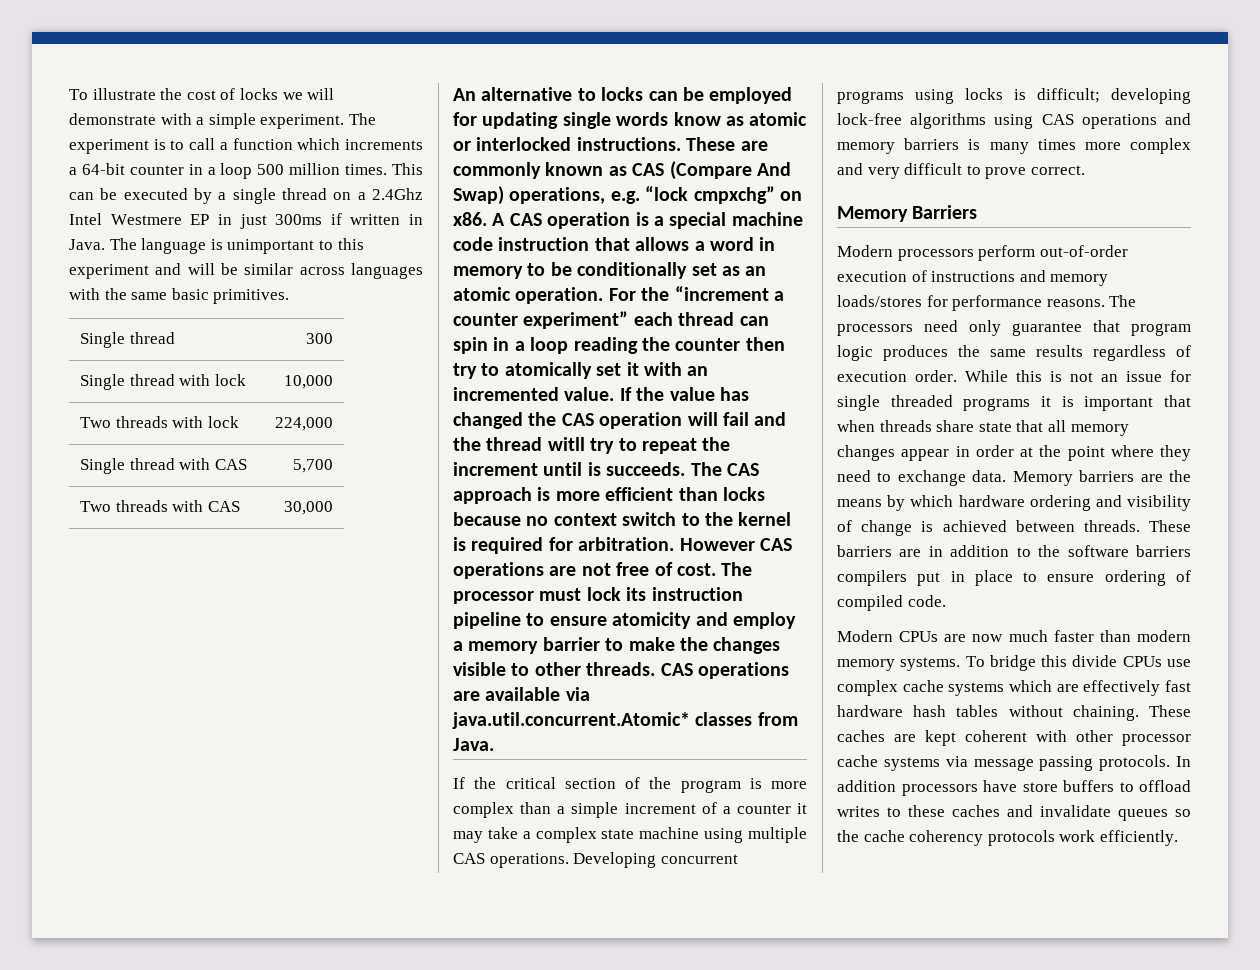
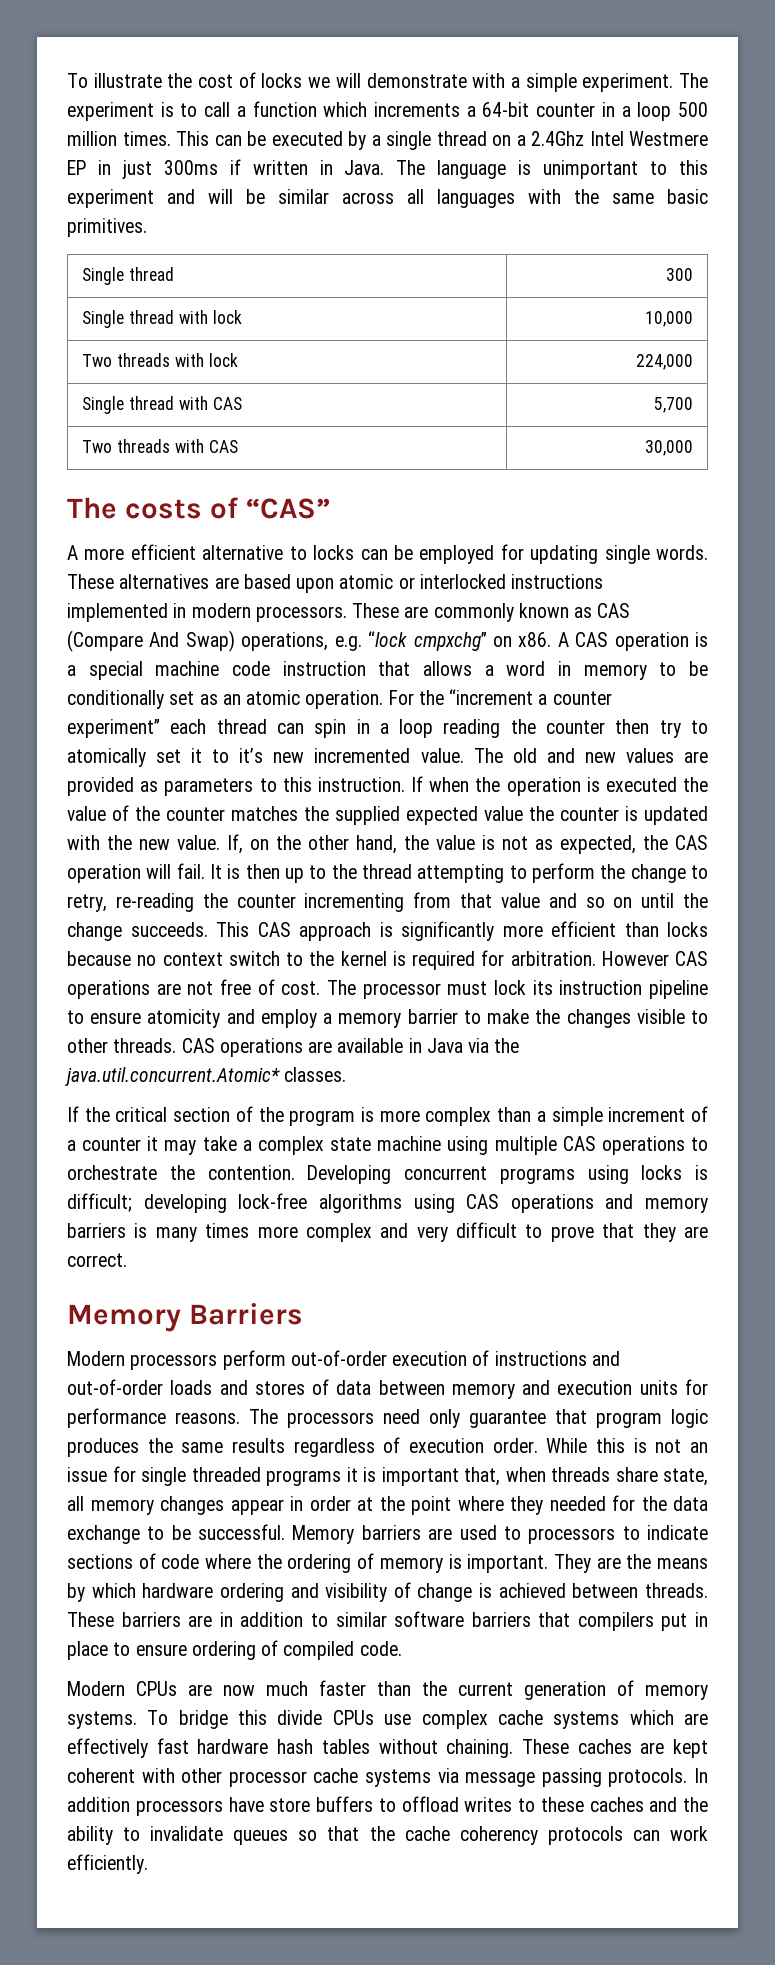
- The language is unimportant to this experiment and will be similar across languages with the same basic primitives.
+ The language is unimportant to this experiment and will be similar across all languages with the same basic primitives.
- An alternative to locks can be employed for updating single words know as atomic or interlocked instructions.
+ The costs of “CAS”
+ A more efficient alternative to locks can be employed for updating single words. These alternatives are based upon atomic or interlocked instructions implemented in modern processors.
- For the “increment a counter experiment” each thread can spin in a loop reading the counter then try to atomically set it with an incremented value. If the value has changed the CAS operation will fail and the thread witll try to repeat the increment until is succeeds. The CAS approach is more efficient than locks because no context switch to the kernel is required for arbitration.
+ For the “increment a counter experiment” each thread can spin in a loop reading the counter then try to atomically set it to it’s new incremented value. The old and new values are provided as parameters to this instruction. If when the operation is executed the value of the counter matches the supplied expected value the counter is updated with the new value. If, on the other hand, the value is not as expected, the CAS operation will fail. It is then up to the thread attempting to perform the change to retry, re-reading the counter incrementing from that value and so on until the change succeeds. This CAS approach is significantly more efficient than locks because no context switch to the kernel is required for arbitration.
- CAS operations are available via java.util.concurrent.Atomic* classes from Java.
+ CAS operations are available in Java via the java.util.concurrent.Atomic* classes.
- If the critical section of the program is more complex than a simple increment of a counter it may take a complex state machine using multiple CAS operations.
+ If the critical section of the program is more complex than a simple increment of a counter it may take a complex state machine using multiple CAS operations to orchestrate the contention.
- Developing concurrent programs using locks is difficult; developing lock-free algorithms using CAS operations and memory barriers is many times more complex and very difficult to prove correct.
+ Developing concurrent programs using locks is difficult; developing lock-free algorithms using CAS operations and memory barriers is many times more complex and very difficult to prove that they are correct.
- Modern processors perform out-of-order execution of instructions and memory loads/stores for performance reasons.
+ Modern processors perform out-of-order execution of instructions and out-of-order loads and stores of data between memory and execution units for performance reasons.
- While this is not an issue for single threaded programs it is important that when threads share state that all memory changes appear in order at the point where they need to exchange data. Memory barriers are the means by which hardware ordering and visibility of change is achieved between threads.
+ While this is not an issue for single threaded programs it is important that, when threads share state, all memory changes appear in order at the point where they needed for the data exchange to be successful. Memory barriers are used to processors to indicate sections of code where the ordering of memory is important. They are the means by which hardware ordering and visibility of change is achieved between threads.
- These barriers are in addition to the software barriers compilers put in place to ensure ordering of compiled code.
+ These barriers are in addition to similar software barriers that compilers put in place to ensure ordering of compiled code.
- Modern CPUs are now much faster than modern memory systems.
+ Modern CPUs are now much faster than the current generation of memory systems.
- In addition processors have store buffers to offload writes to these caches and invalidate queues so the cache coherency protocols work efficiently.
+ In addition processors have store buffers to offload writes to these caches and the ability to invalidate queues so that the cache coherency protocols can work efficiently.

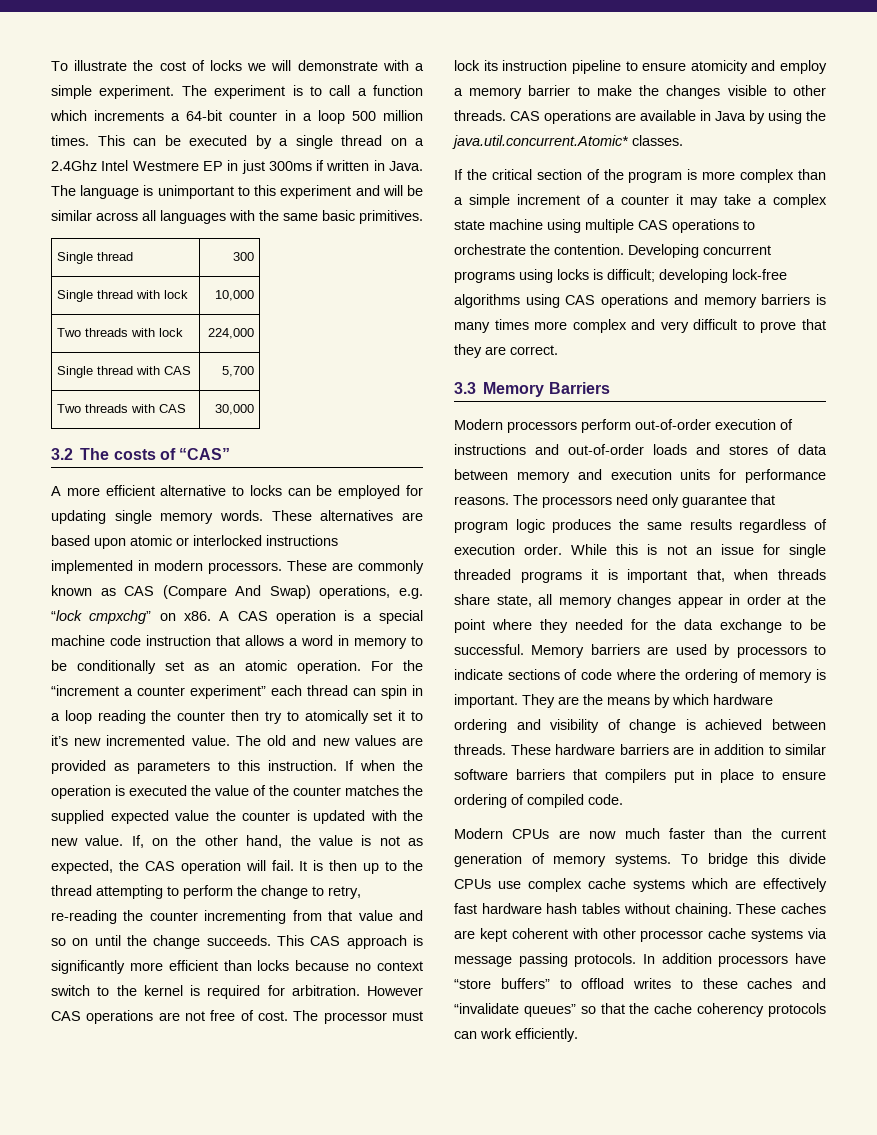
- The costs of “CAS”
+ 3.2 The costs of “CAS”
- A more efficient alternative to locks can be employed for updating single words.
+ A more efficient alternative to locks can be employed for updating single memory words.
- CAS operations are available in Java via the java.util.concurrent.Atomic* classes.
+ CAS operations are available in Java by using the java.util.concurrent.Atomic* classes.
- Memory Barriers
+ 3.3 Memory Barriers
- Memory barriers are used to processors to indicate sections of code where the ordering of memory is important.
+ Memory barriers are used by processors to indicate sections of code where the ordering of memory is important.
- These barriers are in addition to similar software barriers that compilers put in place to ensure ordering of compiled code.
+ These hardware barriers are in addition to similar software barriers that compilers put in place to ensure ordering of compiled code.
- In addition processors have store buffers to offload writes to these caches and the ability to invalidate queues so that the cache coherency protocols can work efficiently.
+ In addition processors have “store buffers” to offload writes to these caches and “invalidate queues” so that the cache coherency protocols can work efficiently.

